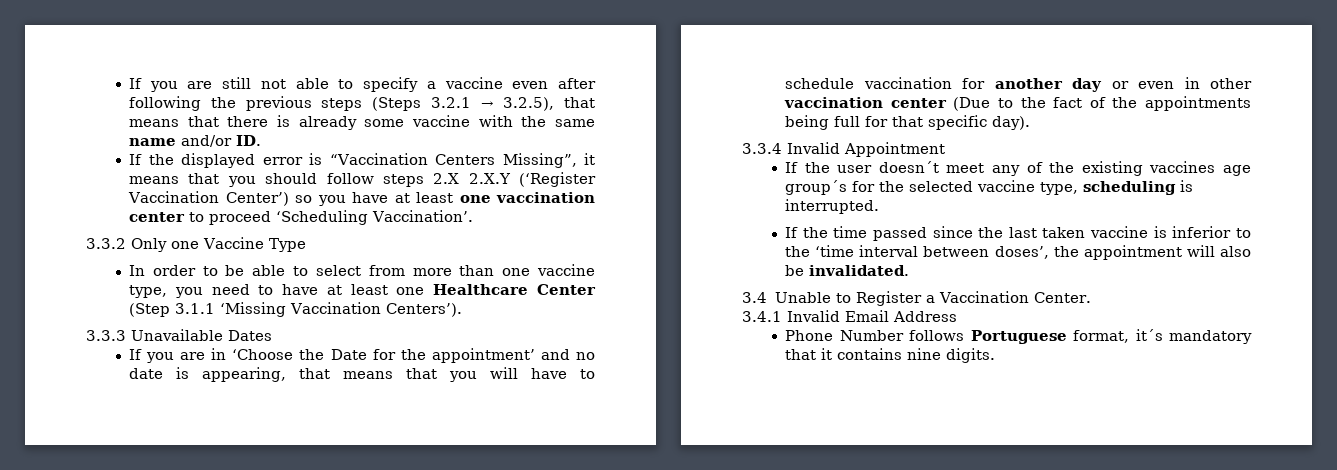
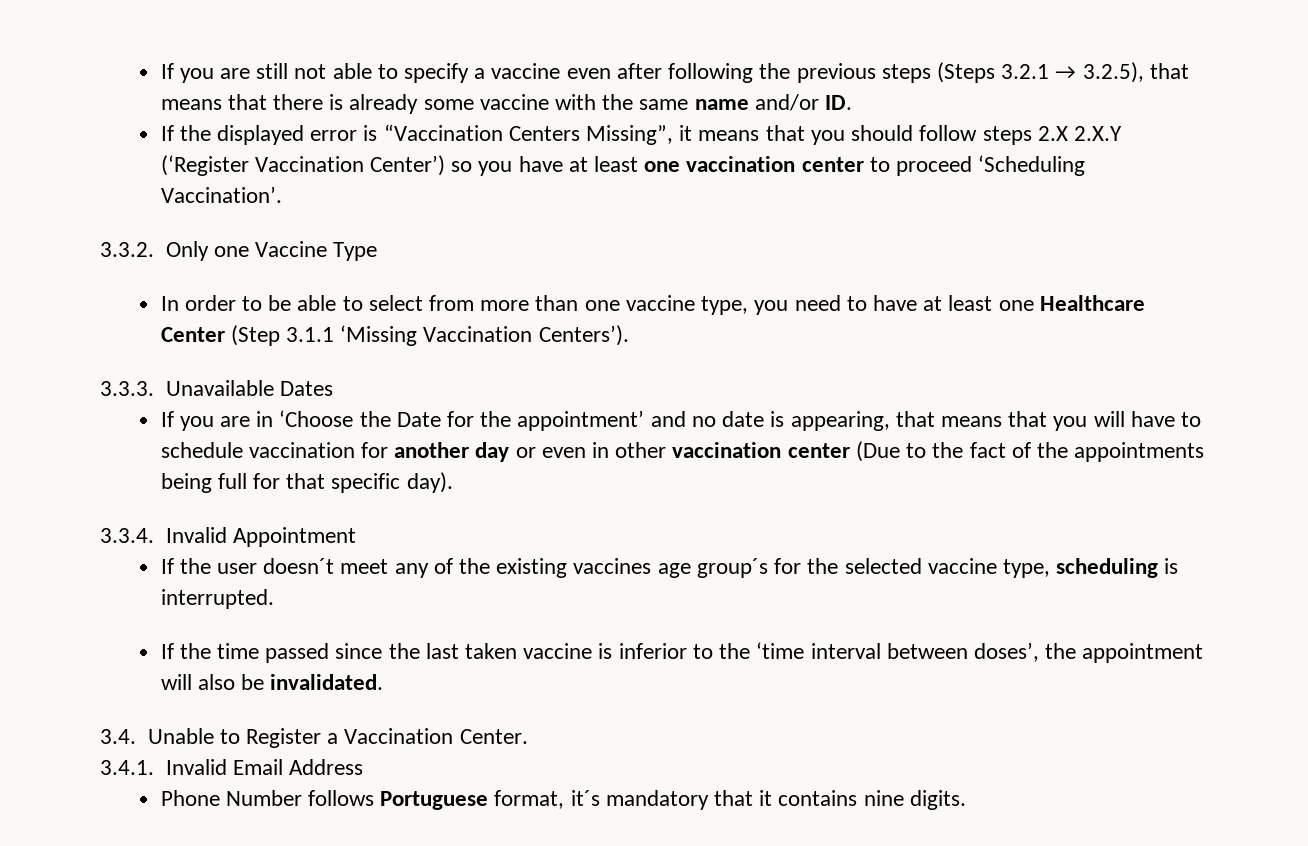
- 3.3.2 Only one Vaccine Type
+ 3.3.2. Only one Vaccine Type
- 3.3.3 Unavailable Dates
+ 3.3.3. Unavailable Dates
- 3.3.4 Invalid Appointment
+ 3.3.4. Invalid Appointment
- 3.4 Unable to Register a Vaccination Center.
+ 3.4. Unable to Register a Vaccination Center.
- 3.4.1 Invalid Email Address
+ 3.4.1. Invalid Email Address

